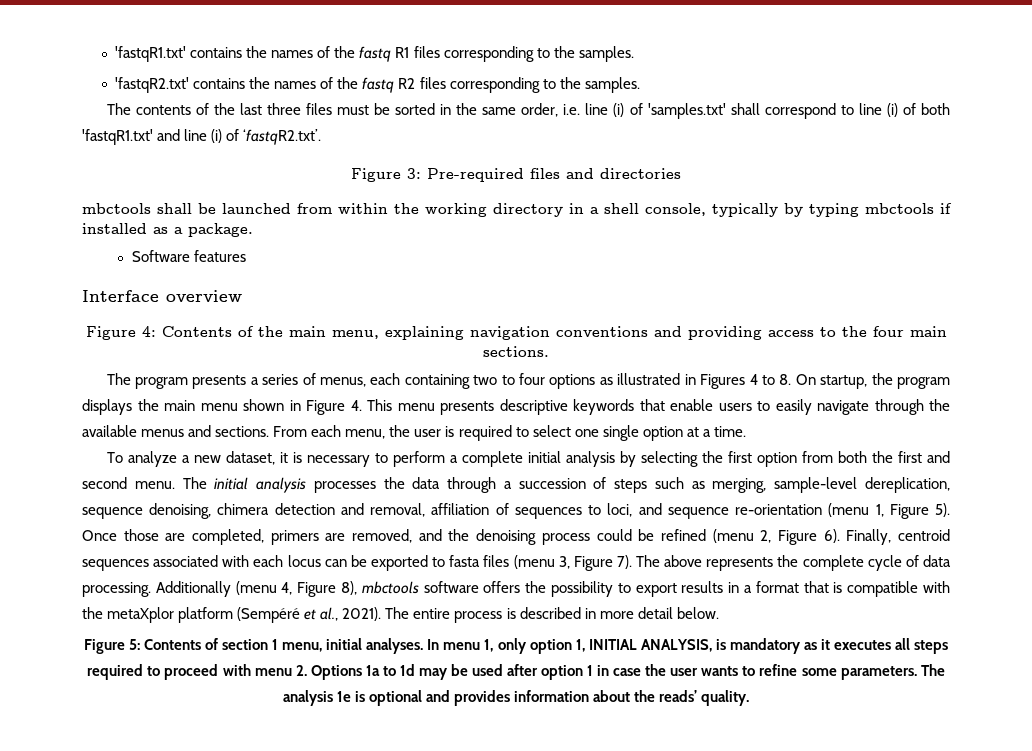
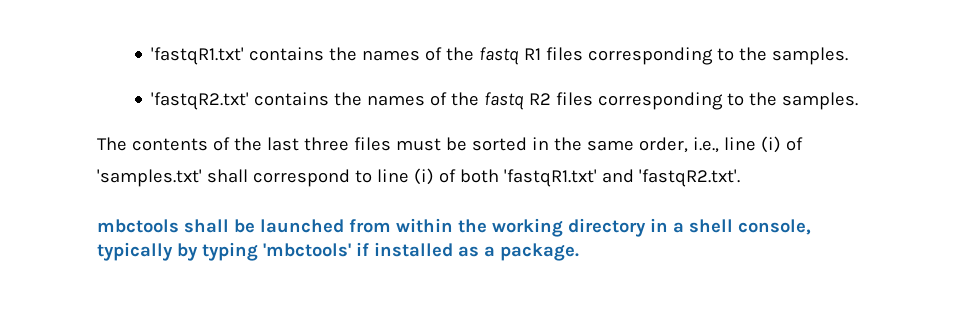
- The contents of the last three files must be sorted in the same order, i.e. line (i) of 'samples.txt' shall correspond to line (i) of both 'fastqR1.txt' and line (i) of ‘fastqR2.txt’.
- Figure 3: Pre-required files and directories
+ The contents of the last three files must be sorted in the same order, i.e., line (i) of 'samples.txt' shall correspond to line (i) of both 'fastqR1.txt' and 'fastqR2.txt'.
- mbctools shall be launched from within the working directory in a shell console, typically by typing mbctools if installed as a package.
+ mbctools shall be launched from within the working directory in a shell console, typically by typing 'mbctools' if installed as a package.
- Software features
- Interface overview
- Figure 4: Contents of the main menu, explaining navigation conventions and providing access to the four main sections.
- The program presents a series of menus, each containing two to four options as illustrated in Figures 4 to 8. On startup, the program displays the main menu shown in Figure 4. This menu presents descriptive keywords that enable users to easily navigate through the available menus and sections. From each menu, the user is required to select one single option at a time.
- To analyze a new dataset, it is necessary to perform a complete initial analysis by selecting the first option from both the first and second menu. The initial analysis processes the data through a succession of steps such as merging, sample-level dereplication, sequence denoising, chimera detection and removal, affiliation of sequences to loci, and sequence re-orientation (menu 1, Figure 5). Once those are completed, primers are removed, and the denoising process could be refined (menu 2, Figure 6). Finally, centroid sequences associated with each locus can be exported to fasta files (menu 3, Figure 7). The above represents the complete cycle of data processing. Additionally (menu 4, Figure 8), mbctools software offers the possibility to export results in a format that is compatible with the metaXplor platform (Sempéré et al., 2021). The entire process is described in more detail below.
- Figure 5: Contents of section 1 menu, initial analyses. In menu 1, only option 1, INITIAL ANALYSIS, is mandatory as it executes all steps required to proceed with menu 2. Options 1a to 1d may be used after option 1 in case the user wants to refine some parameters. The analysis 1e is optional and provides information about the reads’ quality.

